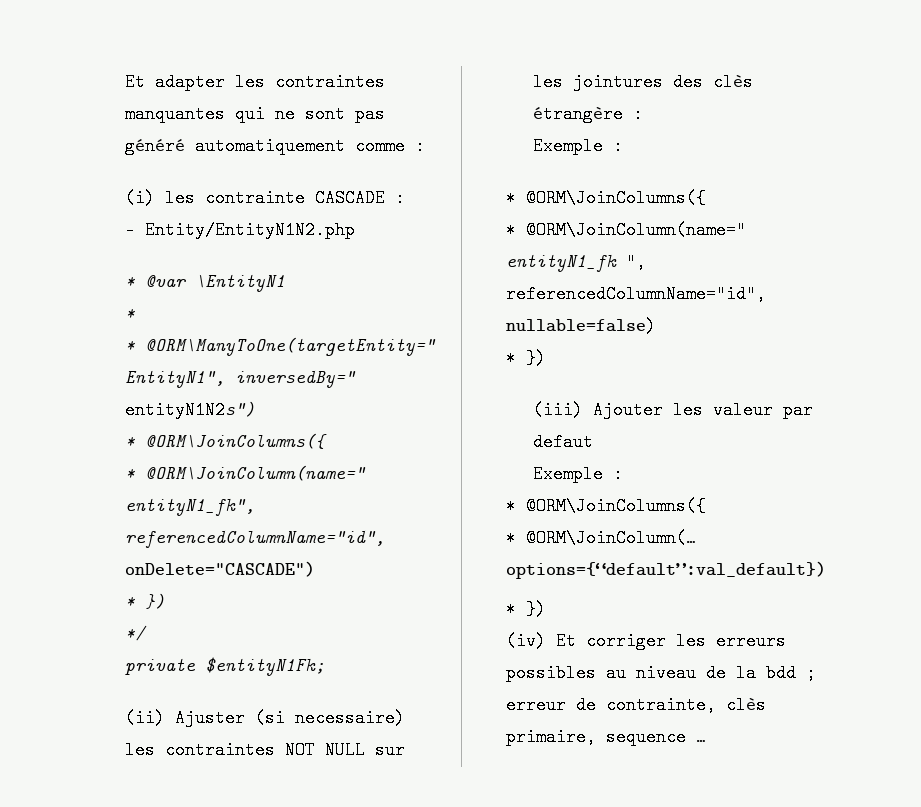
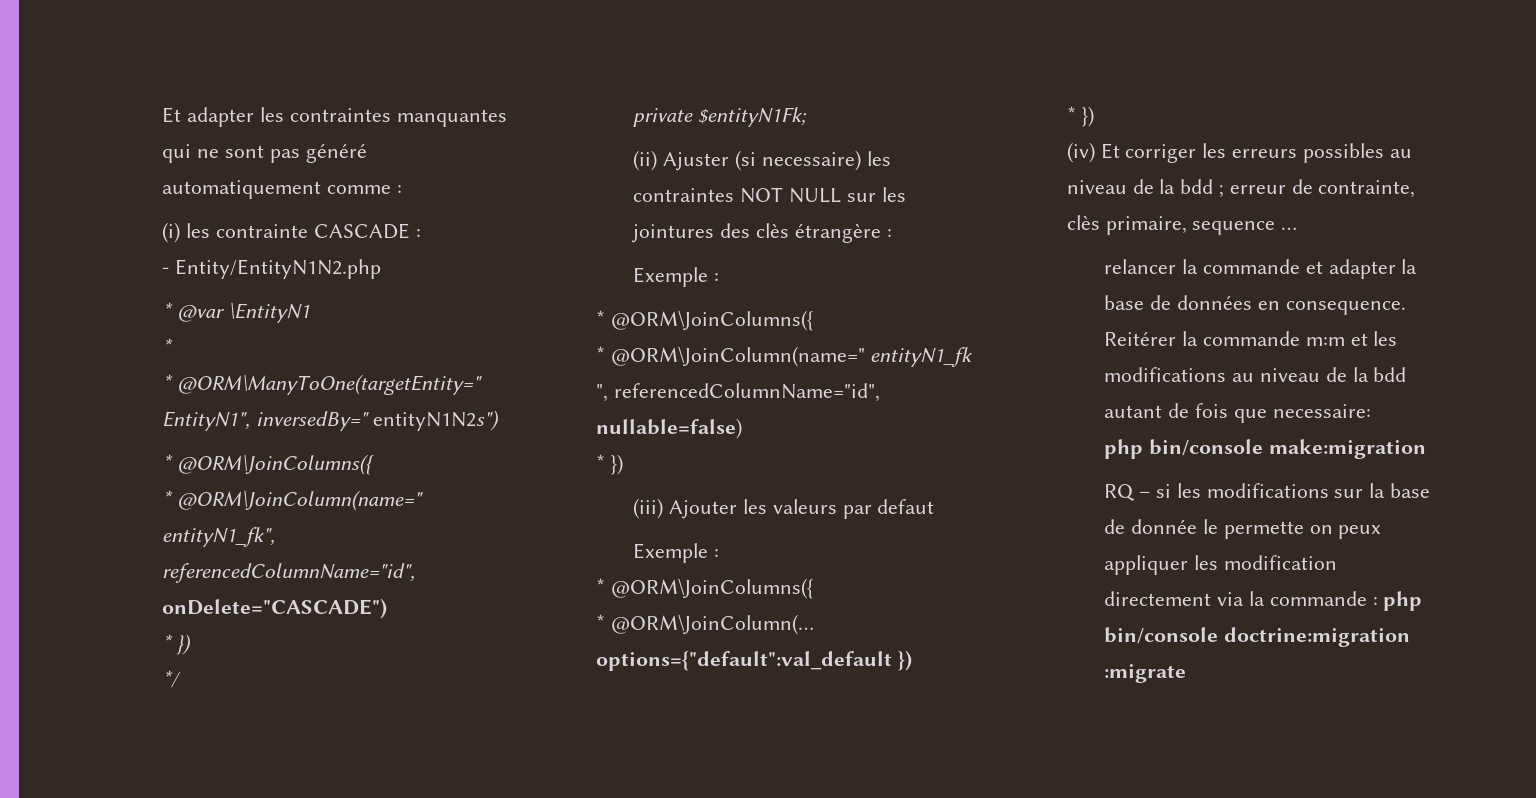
- (iii) Ajouter les valeur par defaut
+ (iii) Ajouter les valeurs par defaut
- * @ORM\JoinColumn(… options={“default”:val_default})
+ * @ORM\JoinColumn(… options={"default":val_default })
+ relancer la commande et adapter la base de données en consequence. Reitérer la commande m:m et les modifications au niveau de la bdd autant de fois que necessaire:
+ php bin/console make:migration
+ RQ – si les modifications sur la base de donnée le permette on peux appliquer les modification directement via la commande : php bin/console doctrine:migration :migrate

